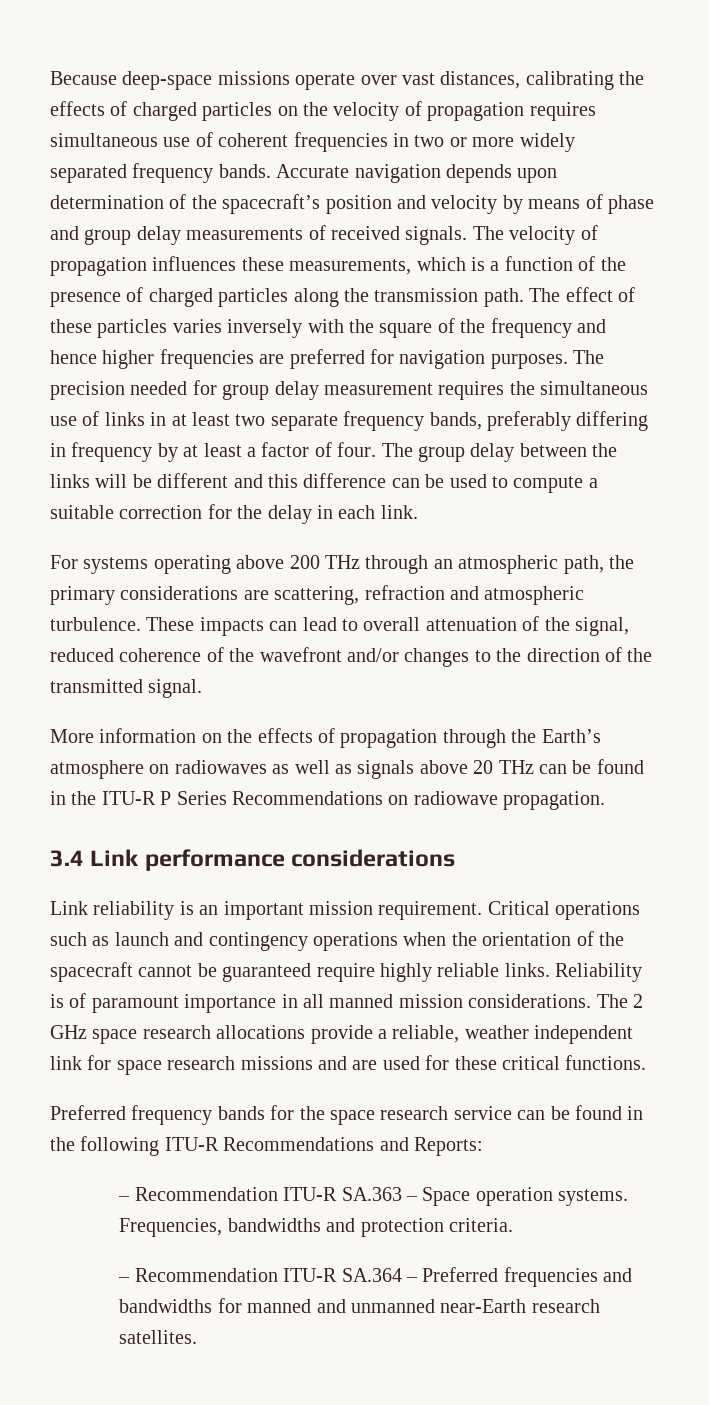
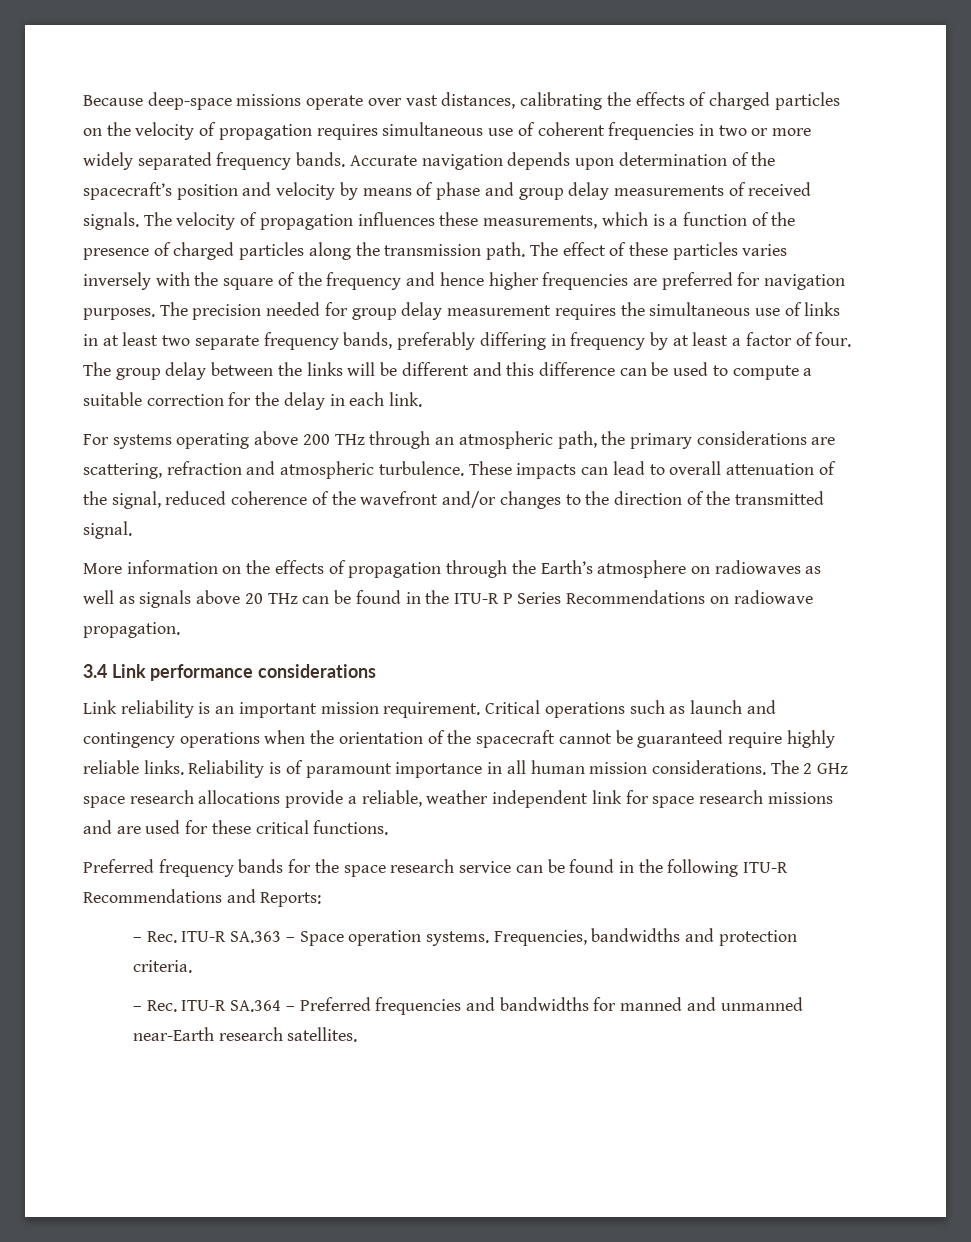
- Reliability is of paramount importance in all manned mission considerations.
+ Reliability is of paramount importance in all human mission considerations.
- – Recommendation ITU-R SA.363 – Space operation systems.
+ – Rec. ITU-R SA.363 – Space operation systems.
- – Recommendation ITU-R SA.364 – Preferred frequencies and bandwidths for manned and unmanned near-Earth research satellites.
+ – Rec. ITU-R SA.364 – Preferred frequencies and bandwidths for manned and unmanned near-Earth research satellites.

